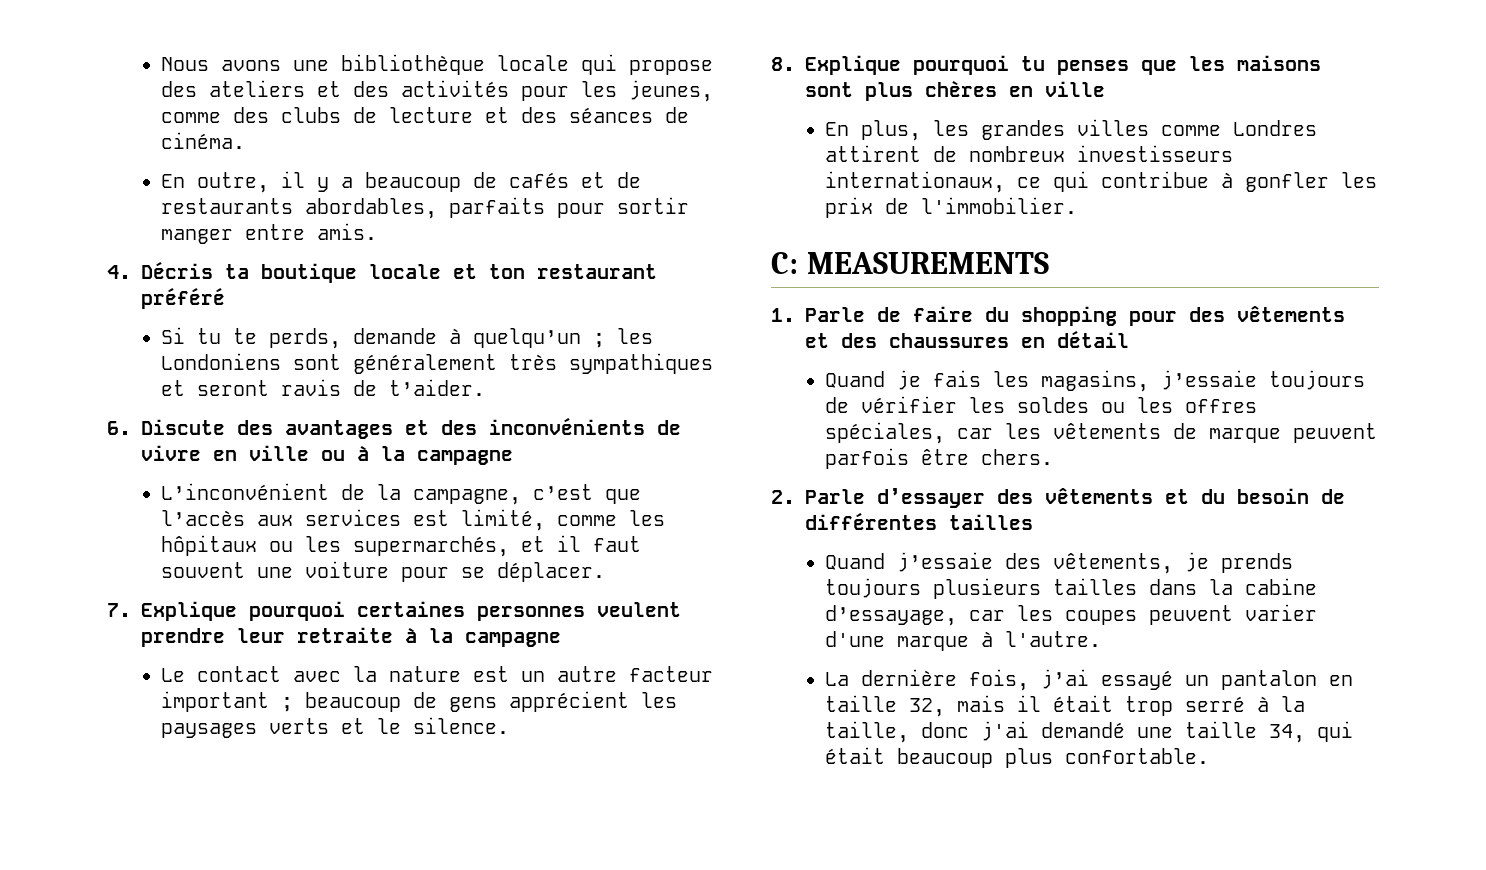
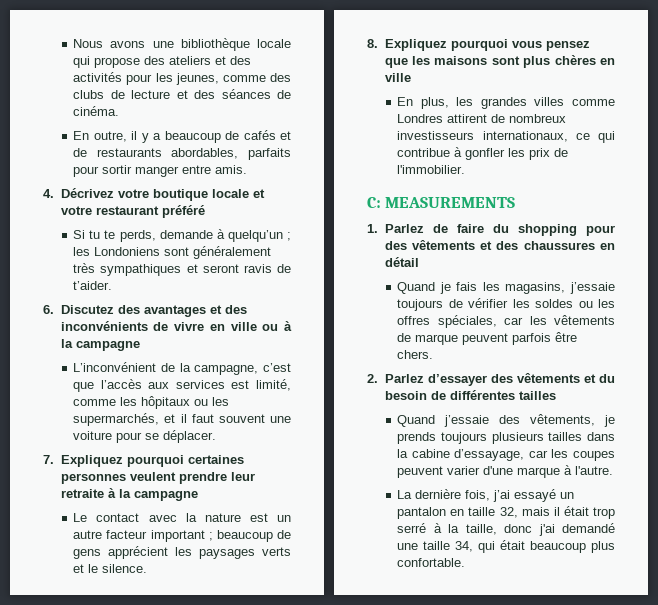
- 4. Décris ta boutique locale et ton restaurant préféré
+ 4. Décrivez votre boutique locale et votre restaurant préféré
- 6. Discute des avantages et des inconvénients de vivre en ville ou à la campagne
+ 6. Discutez des avantages et des inconvénients de vivre en ville ou à la campagne
- 7. Explique pourquoi certaines personnes veulent prendre leur retraite à la campagne
+ 7. Expliquez pourquoi certaines personnes veulent prendre leur retraite à la campagne
- 8. Explique pourquoi tu penses que les maisons sont plus chères en ville
+ 8. Expliquez pourquoi vous pensez que les maisons sont plus chères en ville
- 1. Parle de faire du shopping pour des vêtements et des chaussures en détail
+ 1. Parlez de faire du shopping pour des vêtements et des chaussures en détail
- 2. Parle d’essayer des vêtements et du besoin de différentes tailles
+ 2. Parlez d’essayer des vêtements et du besoin de différentes tailles

